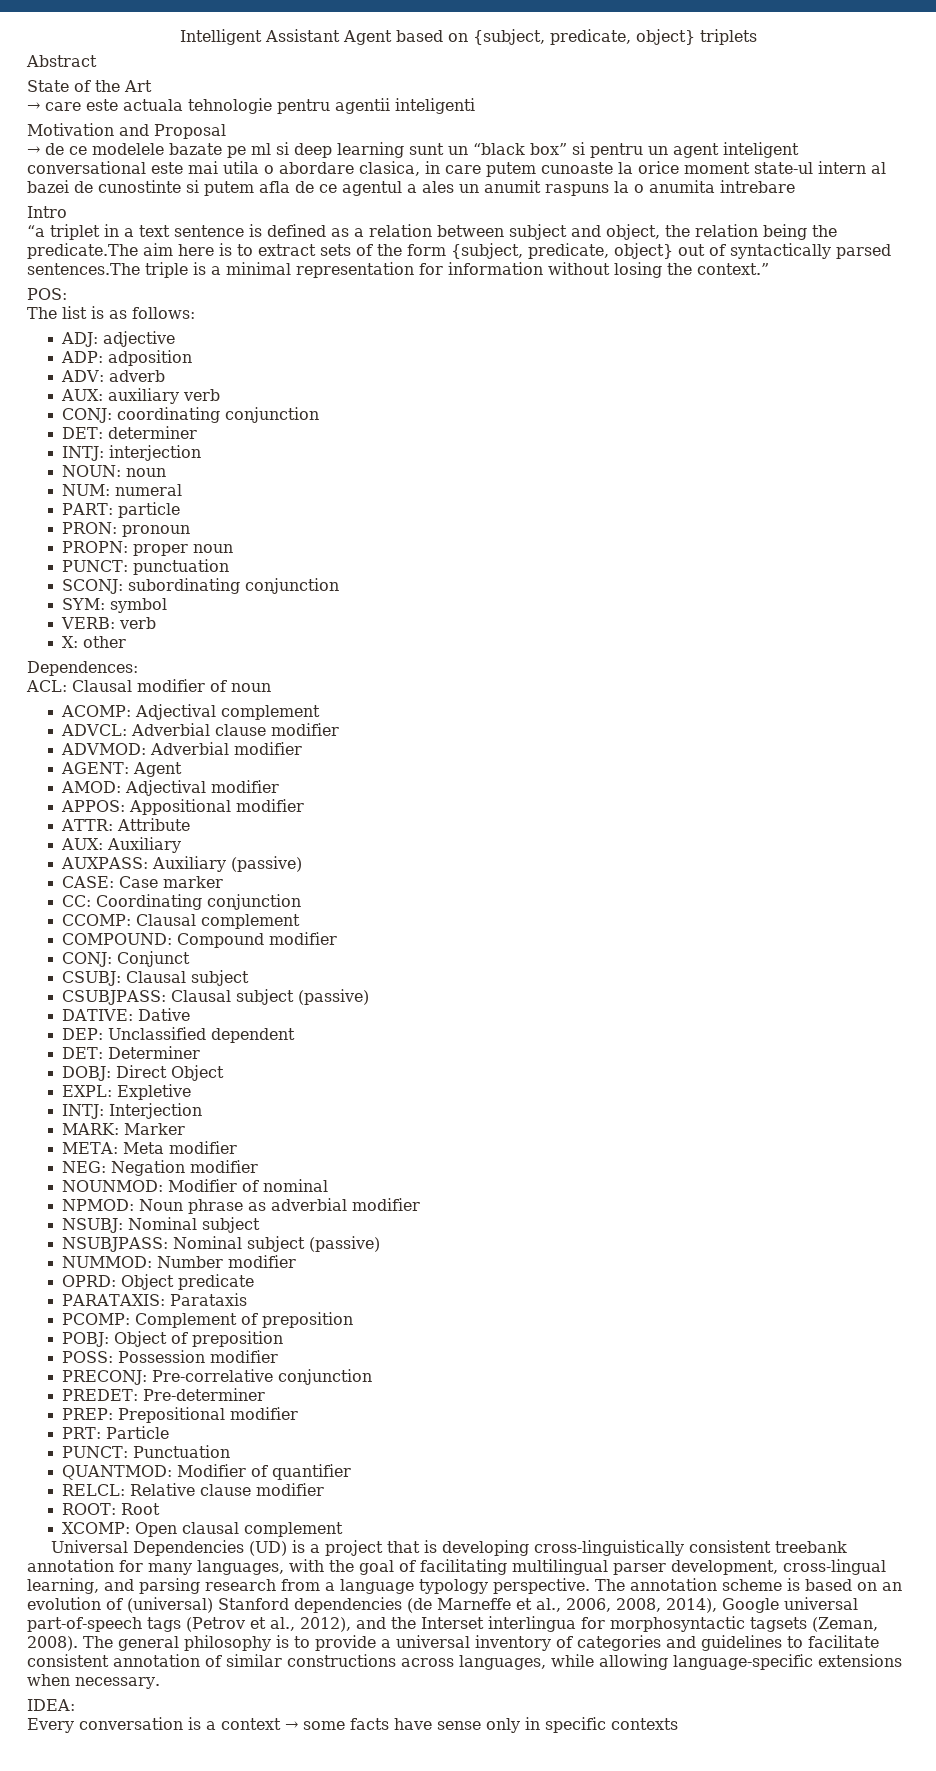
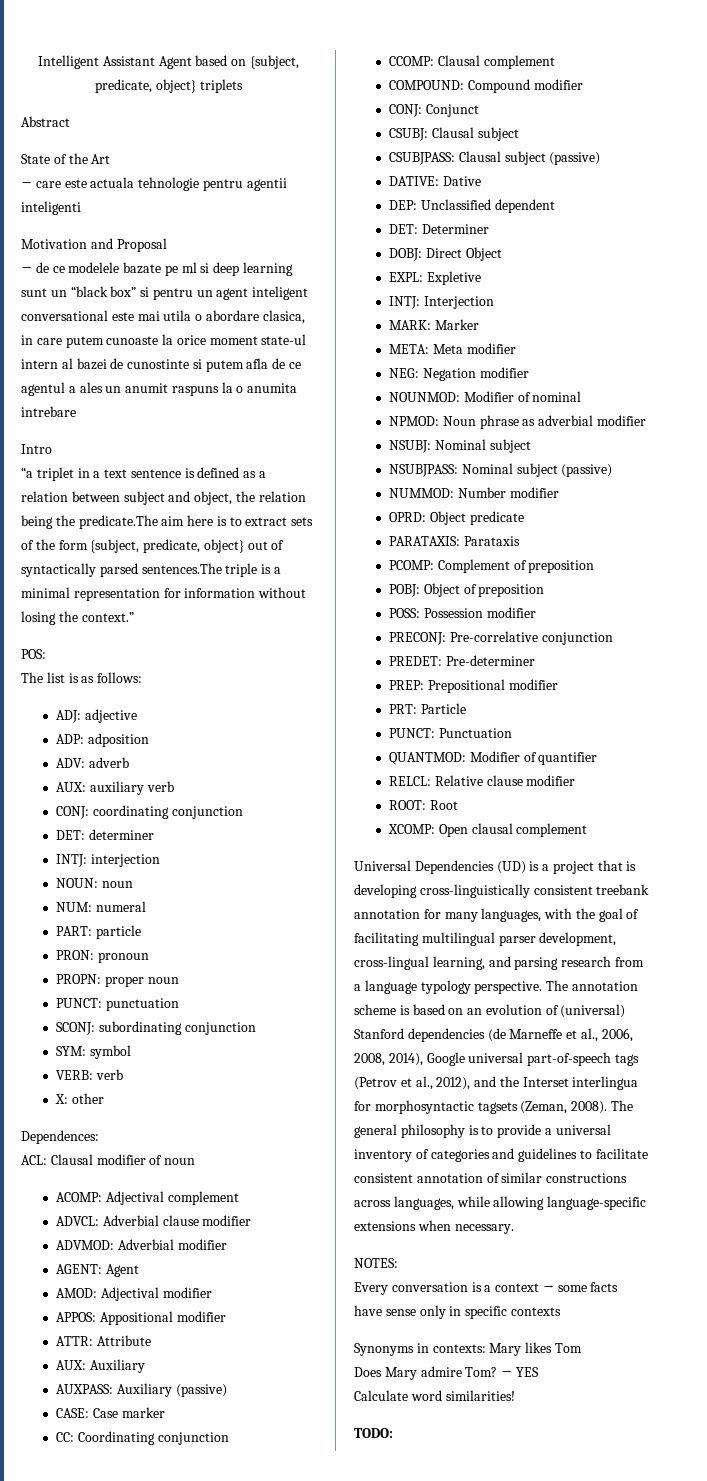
- IDEA:
+ NOTES:
+ Synonyms in contexts: Mary likes Tom
+ Does Mary admire Tom? → YES
+ Calculate word similarities!
+ TODO:

